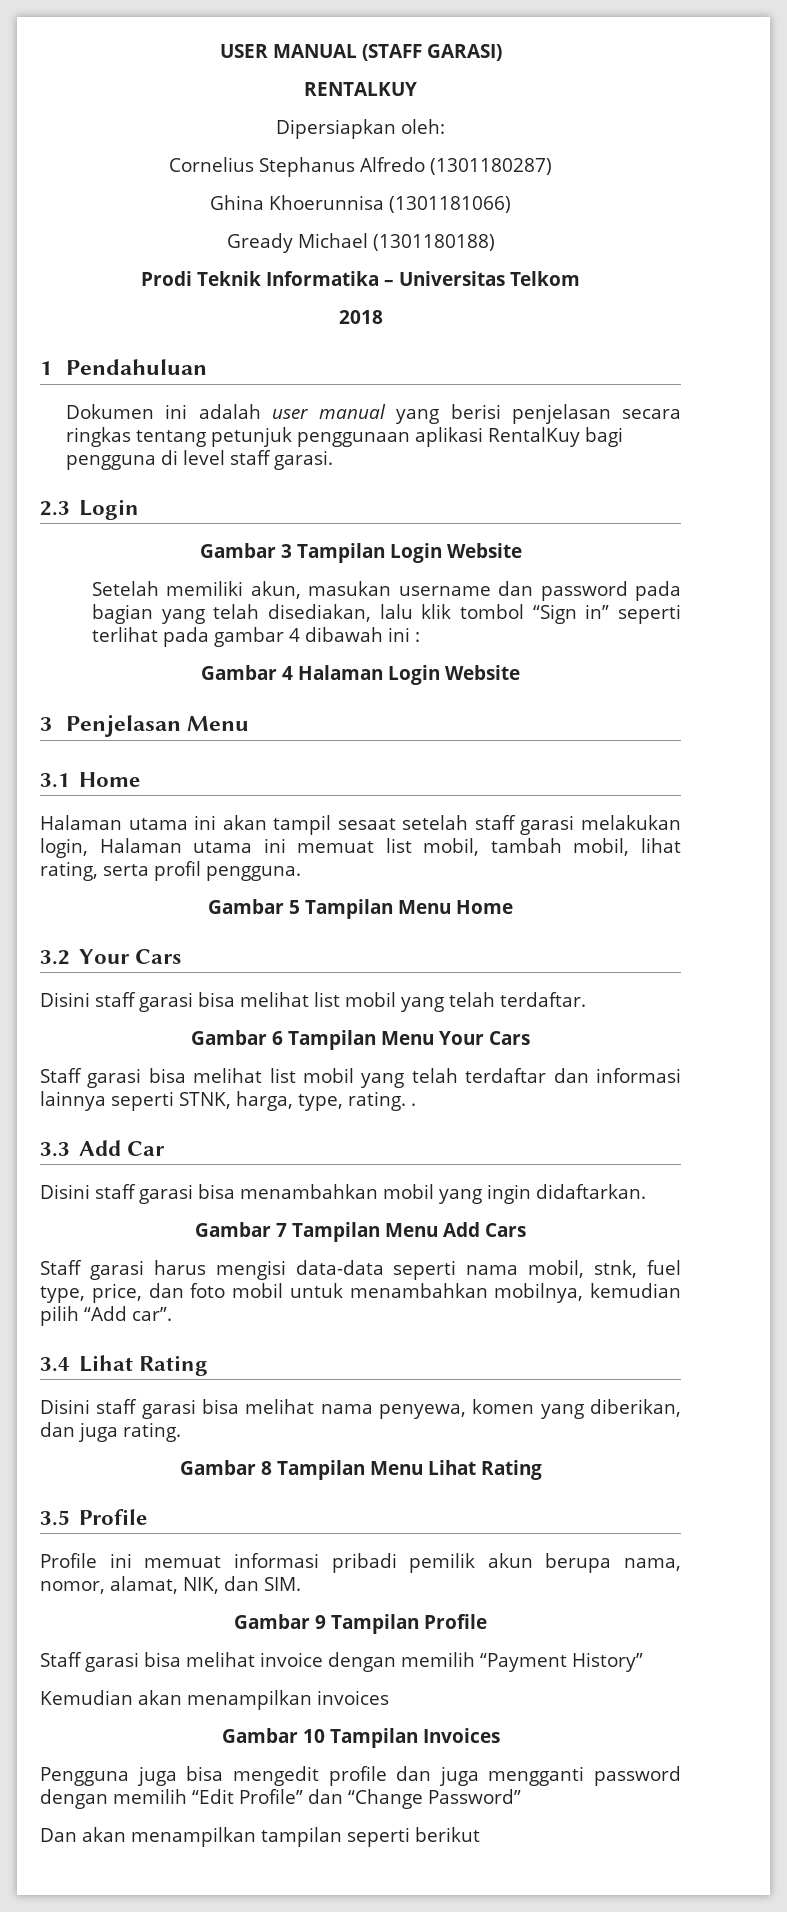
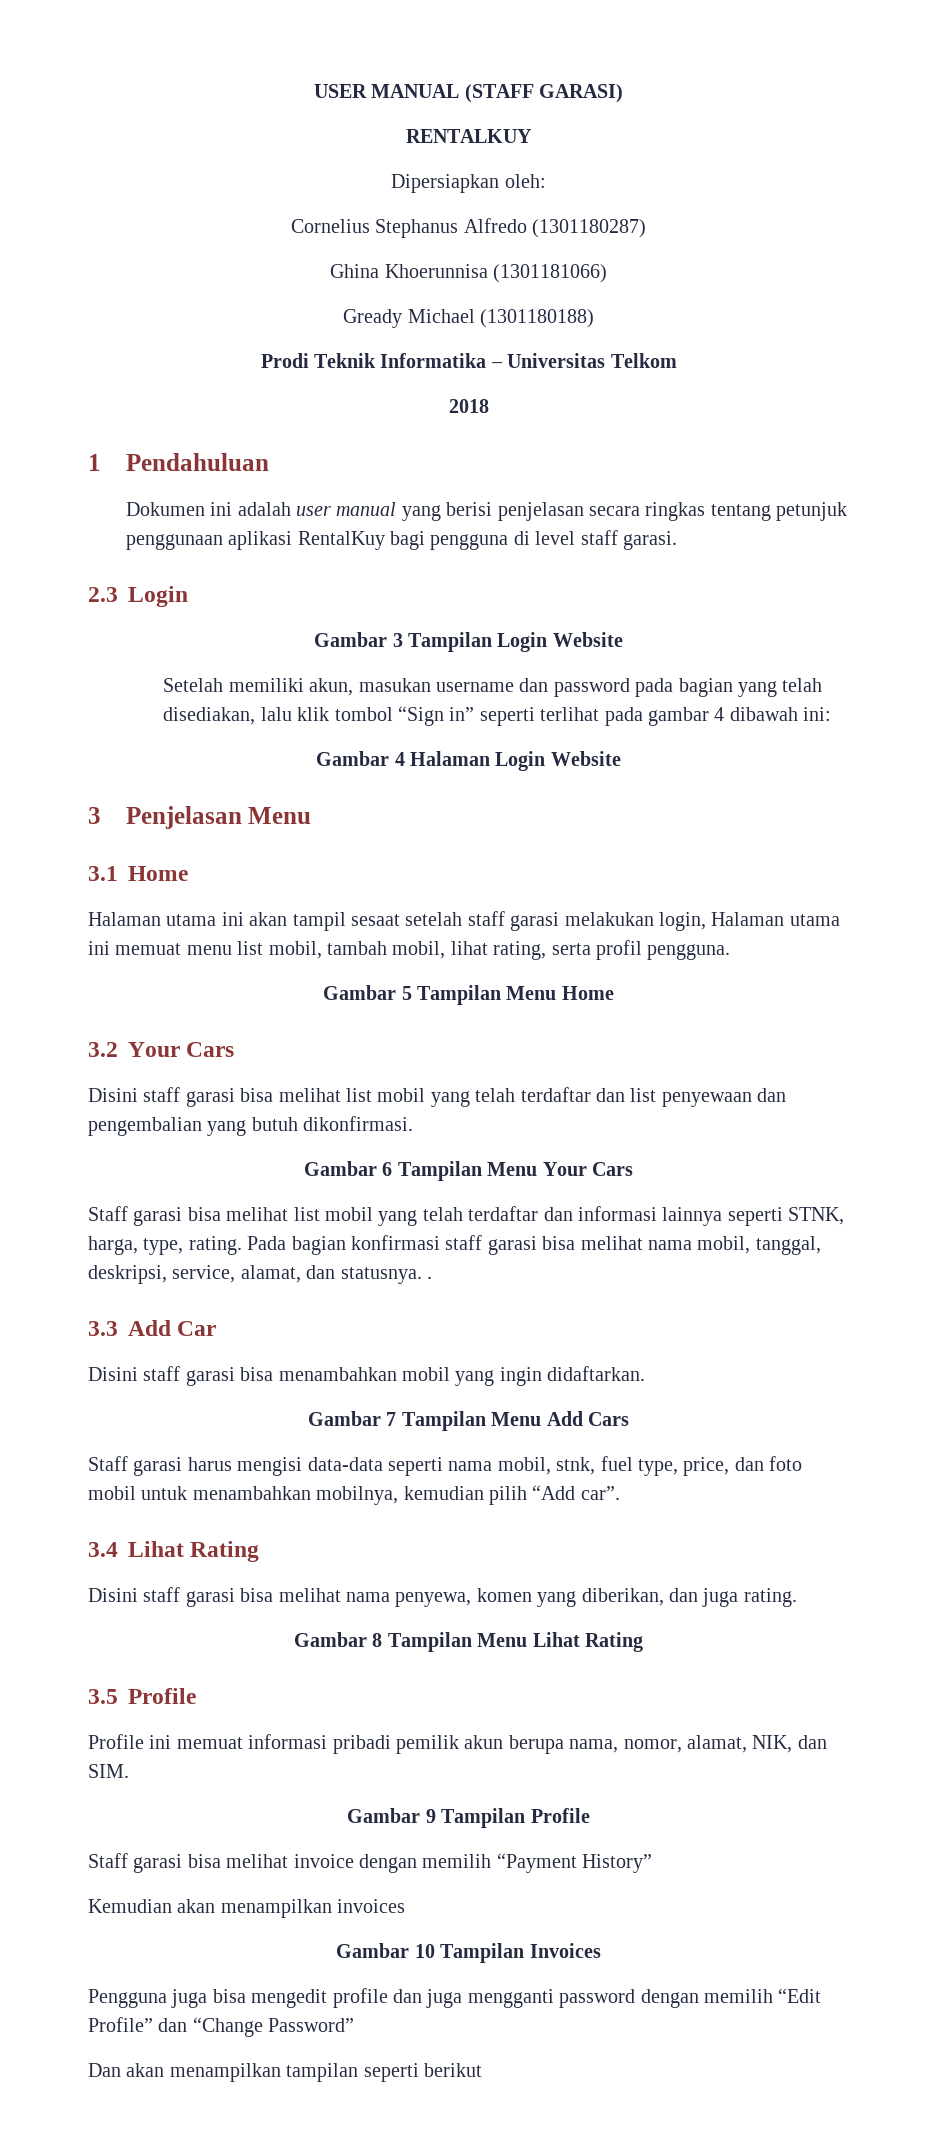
- Setelah memiliki akun, masukan username dan password pada bagian yang telah disediakan, lalu klik tombol “Sign in” seperti terlihat pada gambar 4 dibawah ini :
+ Setelah memiliki akun, masukan username dan password pada bagian yang telah disediakan, lalu klik tombol “Sign in” seperti terlihat pada gambar 4 dibawah ini:
- Halaman utama ini akan tampil sesaat setelah staff garasi melakukan login, Halaman utama ini memuat list mobil, tambah mobil, lihat rating, serta profil pengguna.
+ Halaman utama ini akan tampil sesaat setelah staff garasi melakukan login, Halaman utama ini memuat menu list mobil, tambah mobil, lihat rating, serta profil pengguna.
- Disini staff garasi bisa melihat list mobil yang telah terdaftar.
+ Disini staff garasi bisa melihat list mobil yang telah terdaftar dan list penyewaan dan pengembalian yang butuh dikonfirmasi.
- Staff garasi bisa melihat list mobil yang telah terdaftar dan informasi lainnya seperti STNK, harga, type, rating. .
+ Staff garasi bisa melihat list mobil yang telah terdaftar dan informasi lainnya seperti STNK, harga, type, rating. Pada bagian konfirmasi staff garasi bisa melihat nama mobil, tanggal, deskripsi, service, alamat, dan statusnya. .

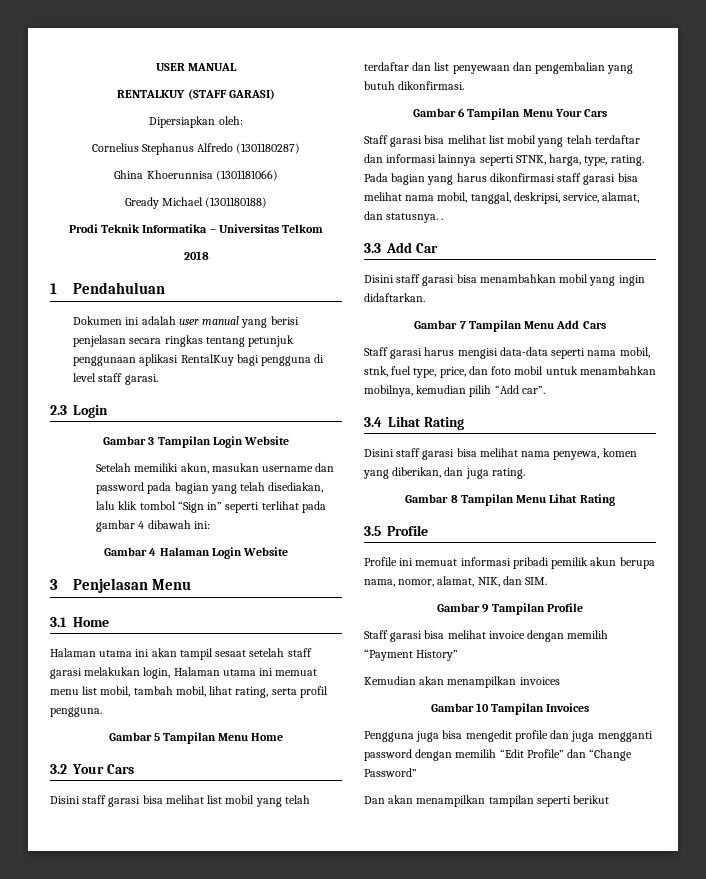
- USER MANUAL (STAFF GARASI)
+ USER MANUAL
+ RENTALKUY (STAFF GARASI)
- RENTALKUY
- Pada bagian konfirmasi staff garasi bisa melihat nama mobil, tanggal, deskripsi, service, alamat, dan statusnya. .
+ Pada bagian yang harus dikonfirmasi staff garasi bisa melihat nama mobil, tanggal, deskripsi, service, alamat, dan statusnya. .

